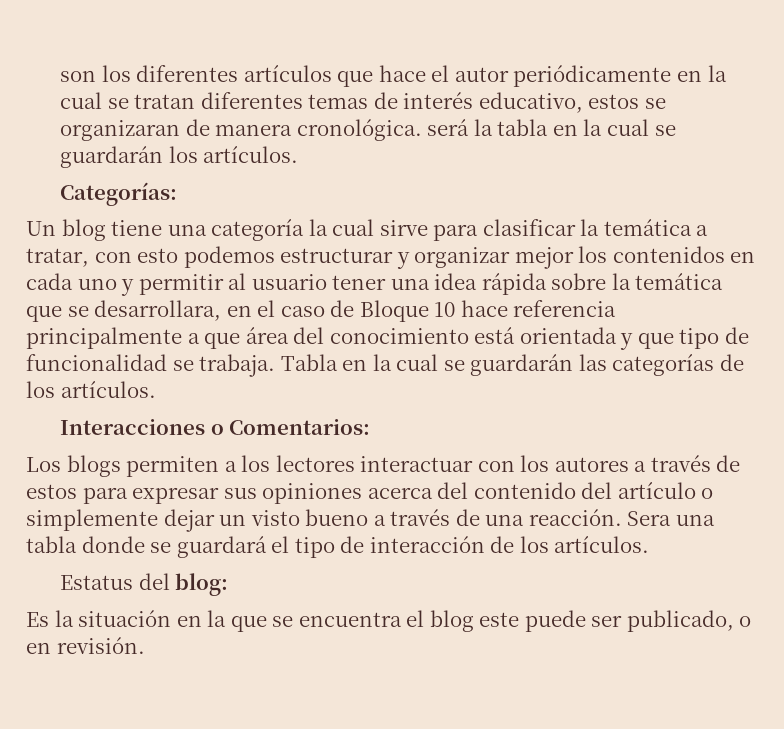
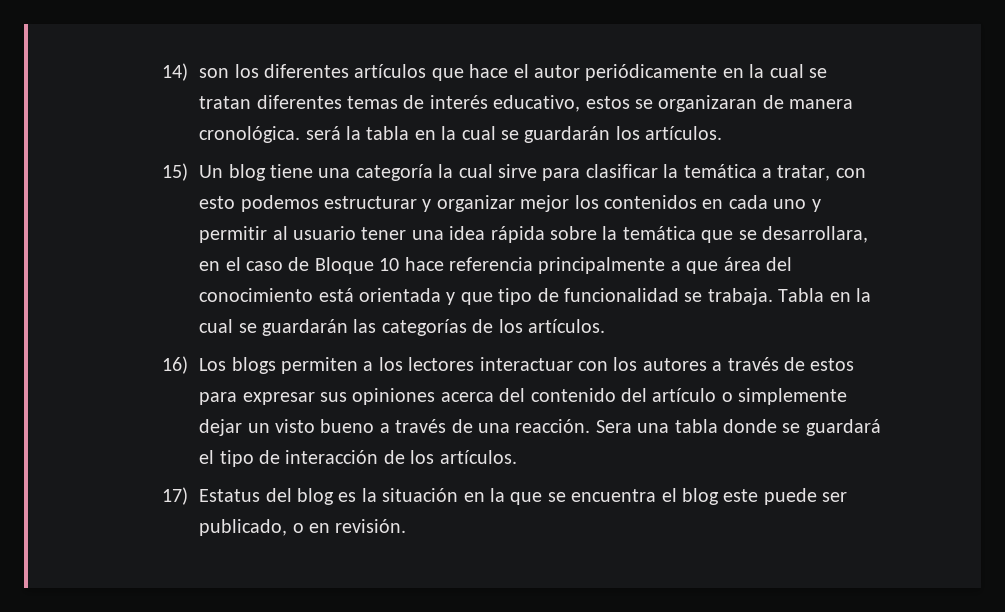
- son los diferentes artículos que hace el autor periódicamente en la cual se tratan diferentes temas de interés educativo, estos se organizaran de manera cronológica. será la tabla en la cual se guardarán los artículos.
+ 14) son los diferentes artículos que hace el autor periódicamente en la cual se tratan diferentes temas de interés educativo, estos se organizaran de manera cronológica. será la tabla en la cual se guardarán los artículos.
- Categorías:
- Un blog tiene una categoría la cual sirve para clasificar la temática a tratar, con esto podemos estructurar y organizar mejor los contenidos en cada uno y permitir al usuario tener una idea rápida sobre la temática que se desarrollara, en el caso de Bloque 10 hace referencia principalmente a que área del conocimiento está orientada y que tipo de funcionalidad se trabaja.
+ 15) Un blog tiene una categoría la cual sirve para clasificar la temática a tratar, con esto podemos estructurar y organizar mejor los contenidos en cada uno y permitir al usuario tener una idea rápida sobre la temática que se desarrollara, en el caso de Bloque 10 hace referencia principalmente a que área del conocimiento está orientada y que tipo de funcionalidad se trabaja.
- Interacciones o Comentarios:
- Los blogs permiten a los lectores interactuar con los autores a través de estos para expresar sus opiniones acerca del contenido del artículo o simplemente dejar un visto bueno a través de una reacción.
+ 16) Los blogs permiten a los lectores interactuar con los autores a través de estos para expresar sus opiniones acerca del contenido del artículo o simplemente dejar un visto bueno a través de una reacción.
- Estatus del blog:
- Es la situación en la que se encuentra el blog este puede ser publicado, o en revisión.
+ 17) Estatus del blog es la situación en la que se encuentra el blog este puede ser publicado, o en revisión.

